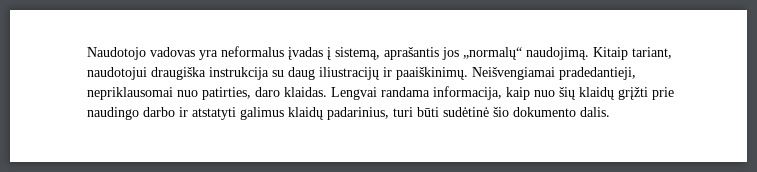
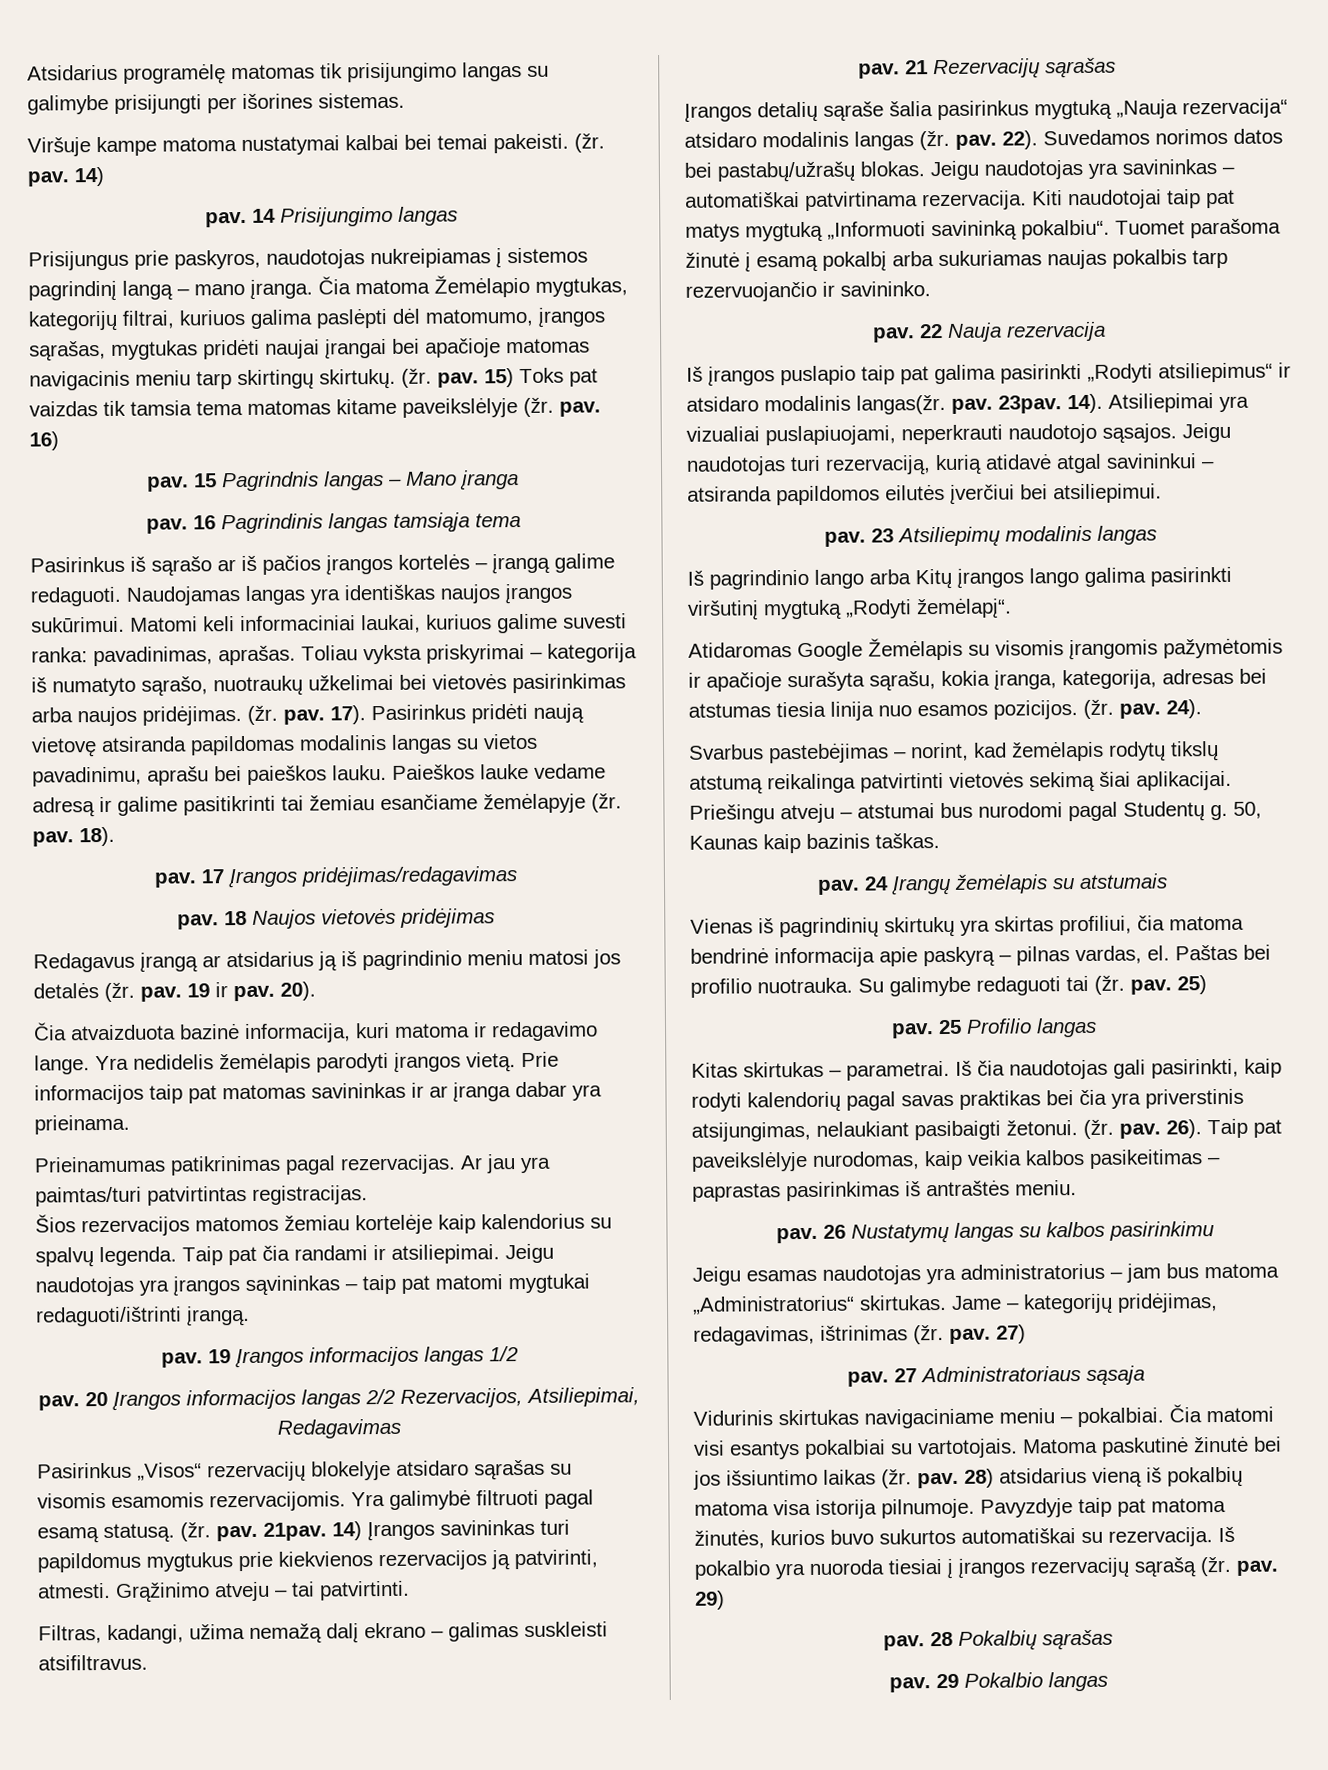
- Naudotojo vadovas yra neformalus įvadas į sistemą, aprašantis jos „normalų“ naudojimą. Kitaip tariant, naudotojui draugiška instrukcija su daug iliustracijų ir paaiškinimų. Neišvengiamai pradedantieji, nepriklausomai nuo patirties, daro klaidas. Lengvai randama informacija, kaip nuo šių klaidų grįžti prie naudingo darbo ir atstatyti galimus klaidų padarinius, turi būti sudėtinė šio dokumento dalis.
+ Atsidarius programėlę matomas tik prisijungimo langas su galimybe prisijungti per išorines sistemas.
+ Viršuje kampe matoma nustatymai kalbai bei temai pakeisti. (žr. pav. 14)
+ pav. 14 Prisijungimo langas
+ Prisijungus prie paskyros, naudotojas nukreipiamas į sistemos pagrindinį langą – mano įranga. Čia matoma Žemėlapio mygtukas, kategorijų filtrai, kuriuos galima paslėpti dėl matomumo, įrangos sąrašas, mygtukas pridėti naujai įrangai bei apačioje matomas navigacinis meniu tarp skirtingų skirtukų. (žr. pav. 15) Toks pat vaizdas tik tamsia tema matomas kitame paveikslėlyje (žr. pav. 16)
+ pav. 15 Pagrindnis langas – Mano įranga
+ pav. 16 Pagrindinis langas tamsiąja tema
+ Pasirinkus iš sąrašo ar iš pačios įrangos kortelės – įrangą galime redaguoti. Naudojamas langas yra identiškas naujos įrangos sukūrimui. Matomi keli informaciniai laukai, kuriuos galime suvesti ranka: pavadinimas, aprašas. Toliau vyksta priskyrimai – kategorija iš numatyto sąrašo, nuotraukų užkelimai bei vietovės pasirinkimas arba naujos pridėjimas. (žr. pav. 17). Pasirinkus pridėti naują vietovę atsiranda papildomas modalinis langas su vietos pavadinimu, aprašu bei paieškos lauku. Paieškos lauke vedame adresą ir galime pasitikrinti tai žemiau esančiame žemėlapyje (žr. pav. 18).
+ pav. 17 Įrangos pridėjimas/redagavimas
+ pav. 18 Naujos vietovės pridėjimas
+ Redagavus įrangą ar atsidarius ją iš pagrindinio meniu matosi jos detalės (žr. pav. 19 ir pav. 20).
+ Čia atvaizduota bazinė informacija, kuri matoma ir redagavimo lange. Yra nedidelis žemėlapis parodyti įrangos vietą. Prie informacijos taip pat matomas savininkas ir ar įranga dabar yra prieinama.
+ Prieinamumas patikrinimas pagal rezervacijas. Ar jau yra paimtas/turi patvirtintas registracijas.
+ Šios rezervacijos matomos žemiau kortelėje kaip kalendorius su spalvų legenda. Taip pat čia randami ir atsiliepimai. Jeigu naudotojas yra įrangos sąvininkas – taip pat matomi mygtukai redaguoti/ištrinti įrangą.
+ pav. 19 Įrangos informacijos langas 1/2
+ pav. 20 Įrangos informacijos langas 2/2 Rezervacijos, Atsiliepimai, Redagavimas
+ Pasirinkus „Visos“ rezervacijų blokelyje atsidaro sąrašas su visomis esamomis rezervacijomis. Yra galimybė filtruoti pagal esamą statusą. (žr. pav. 21pav. 14) Įrangos savininkas turi papildomus mygtukus prie kiekvienos rezervacijos ją patvirinti, atmesti. Grąžinimo atveju – tai patvirtinti.
+ Filtras, kadangi, užima nemažą dalį ekrano – galimas suskleisti atsifiltravus.
+ pav. 21 Rezervacijų sąrašas
+ Įrangos detalių sąraše šalia pasirinkus mygtuką „Nauja rezervacija“ atsidaro modalinis langas (žr. pav. 22). Suvedamos norimos datos bei pastabų/užrašų blokas. Jeigu naudotojas yra savininkas – automatiškai patvirtinama rezervacija. Kiti naudotojai taip pat matys mygtuką „Informuoti savininką pokalbiu“. Tuomet parašoma žinutė į esamą pokalbį arba sukuriamas naujas pokalbis tarp rezervuojančio ir savininko.
+ pav. 22 Nauja rezervacija
+ Iš įrangos puslapio taip pat galima pasirinkti „Rodyti atsiliepimus“ ir atsidaro modalinis langas(žr. pav. 23pav. 14). Atsiliepimai yra vizualiai puslapiuojami, neperkrauti naudotojo sąsajos. Jeigu naudotojas turi rezervaciją, kurią atidavė atgal savininkui – atsiranda papildomos eilutės įverčiui bei atsiliepimui.
+ pav. 23 Atsiliepimų modalinis langas
+ Iš pagrindinio lango arba Kitų įrangos lango galima pasirinkti viršutinį mygtuką „Rodyti žemėlapį“.
+ Atidaromas Google Žemėlapis su visomis įrangomis pažymėtomis ir apačioje surašyta sąrašu, kokia įranga, kategorija, adresas bei atstumas tiesia linija nuo esamos pozicijos. (žr. pav. 24).
+ Svarbus pastebėjimas – norint, kad žemėlapis rodytų tikslų atstumą reikalinga patvirtinti vietovės sekimą šiai aplikacijai. Priešingu atveju – atstumai bus nurodomi pagal Studentų g. 50, Kaunas kaip bazinis taškas.
+ pav. 24 Įrangų žemėlapis su atstumais
+ Vienas iš pagrindinių skirtukų yra skirtas profiliui, čia matoma bendrinė informacija apie paskyrą – pilnas vardas, el. Paštas bei profilio nuotrauka. Su galimybe redaguoti tai (žr. pav. 25)
+ pav. 25 Profilio langas
+ Kitas skirtukas – parametrai. Iš čia naudotojas gali pasirinkti, kaip rodyti kalendorių pagal savas praktikas bei čia yra priverstinis atsijungimas, nelaukiant pasibaigti žetonui. (žr. pav. 26). Taip pat paveikslėlyje nurodomas, kaip veikia kalbos pasikeitimas – paprastas pasirinkimas iš antraštės meniu.
+ pav. 26 Nustatymų langas su kalbos pasirinkimu
+ Jeigu esamas naudotojas yra administratorius – jam bus matoma „Administratorius“ skirtukas. Jame – kategorijų pridėjimas, redagavimas, ištrinimas (žr. pav. 27)
+ pav. 27 Administratoriaus sąsaja
+ Vidurinis skirtukas navigaciniame meniu – pokalbiai. Čia matomi visi esantys pokalbiai su vartotojais. Matoma paskutinė žinutė bei jos išsiuntimo laikas (žr. pav. 28) atsidarius vieną iš pokalbių matoma visa istorija pilnumoje. Pavyzdyje taip pat matoma žinutės, kurios buvo sukurtos automatiškai su rezervacija. Iš pokalbio yra nuoroda tiesiai į įrangos rezervacijų sąrašą (žr. pav. 29)
+ pav. 28 Pokalbių sąrašas
+ pav. 29 Pokalbio langas

